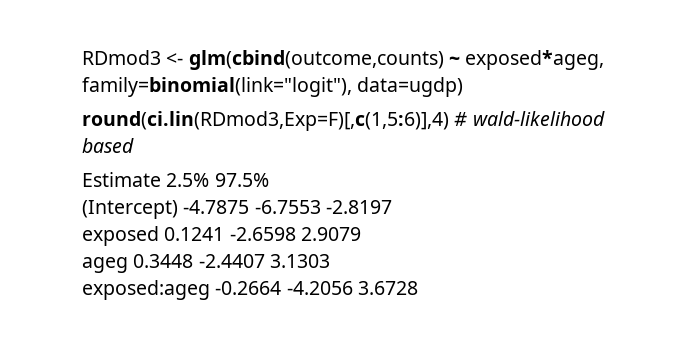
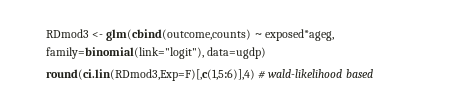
- Estimate 2.5% 97.5%
- (Intercept) -4.7875 -6.7553 -2.8197
- exposed 0.1241 -2.6598 2.9079
- ageg 0.3448 -2.4407 3.1303
- exposed:ageg -0.2664 -4.2056 3.6728

